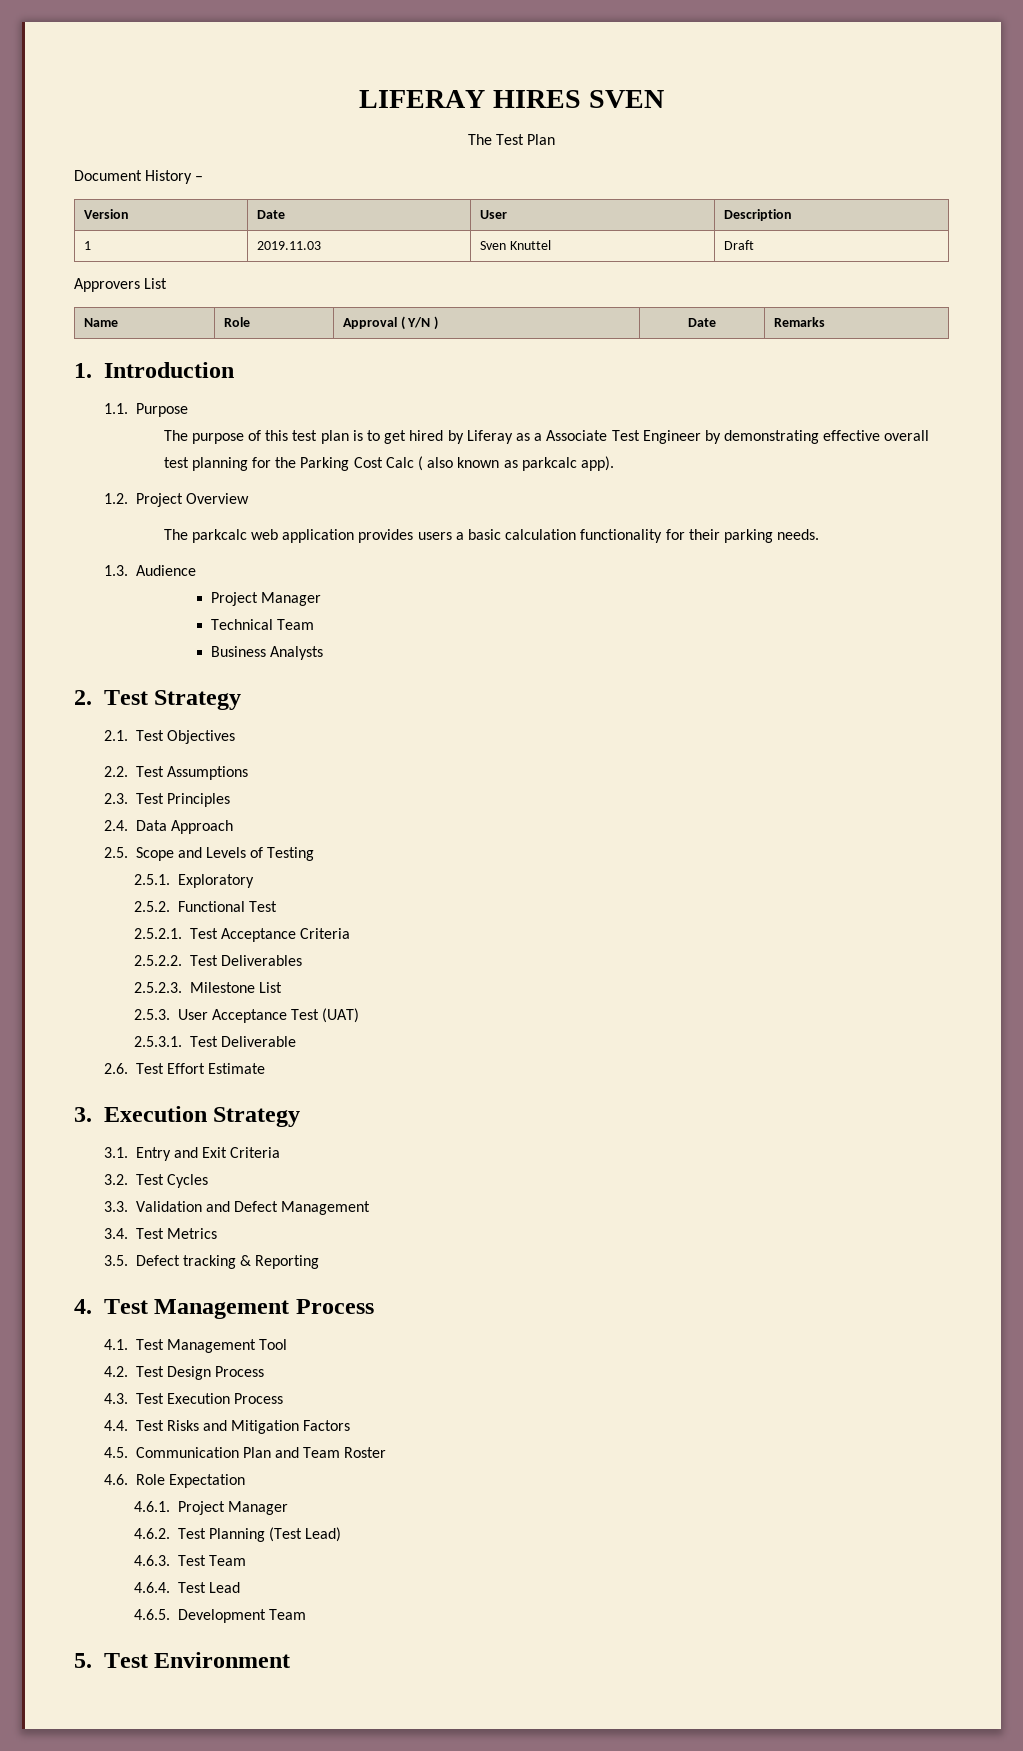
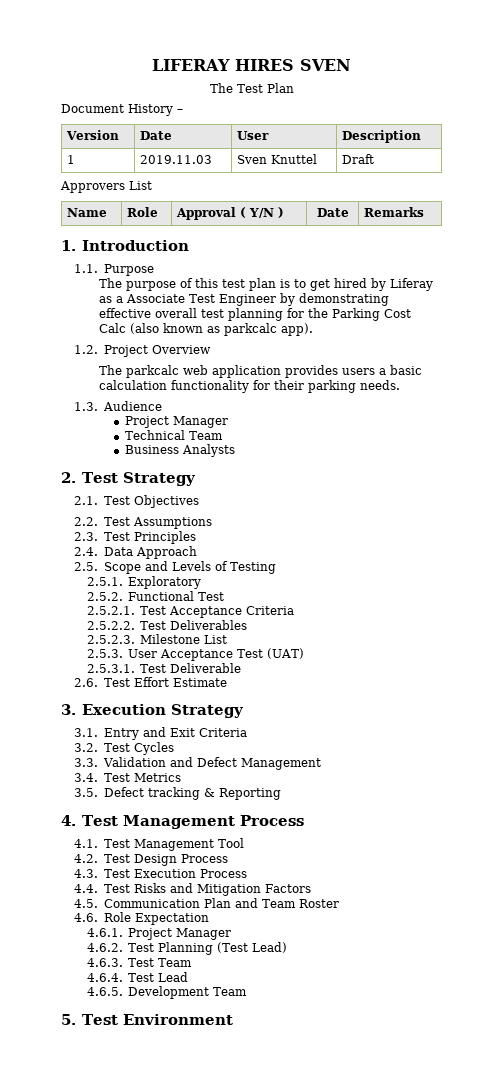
- The purpose of this test plan is to get hired by Liferay as a Associate Test Engineer by demonstrating effective overall test planning for the Parking Cost Calc ( also known as parkcalc app).
+ The purpose of this test plan is to get hired by Liferay as a Associate Test Engineer by demonstrating effective overall test planning for the Parking Cost Calc (also known as parkcalc app).

